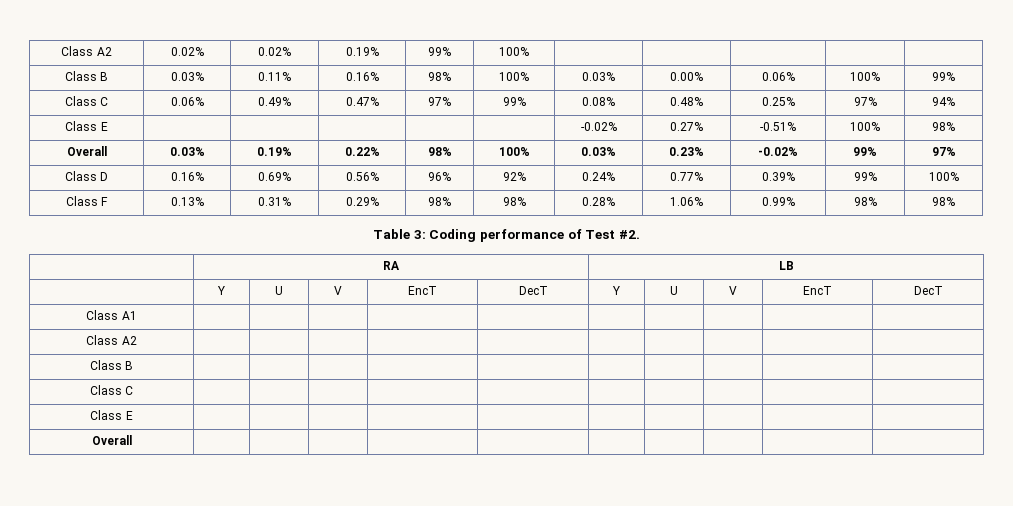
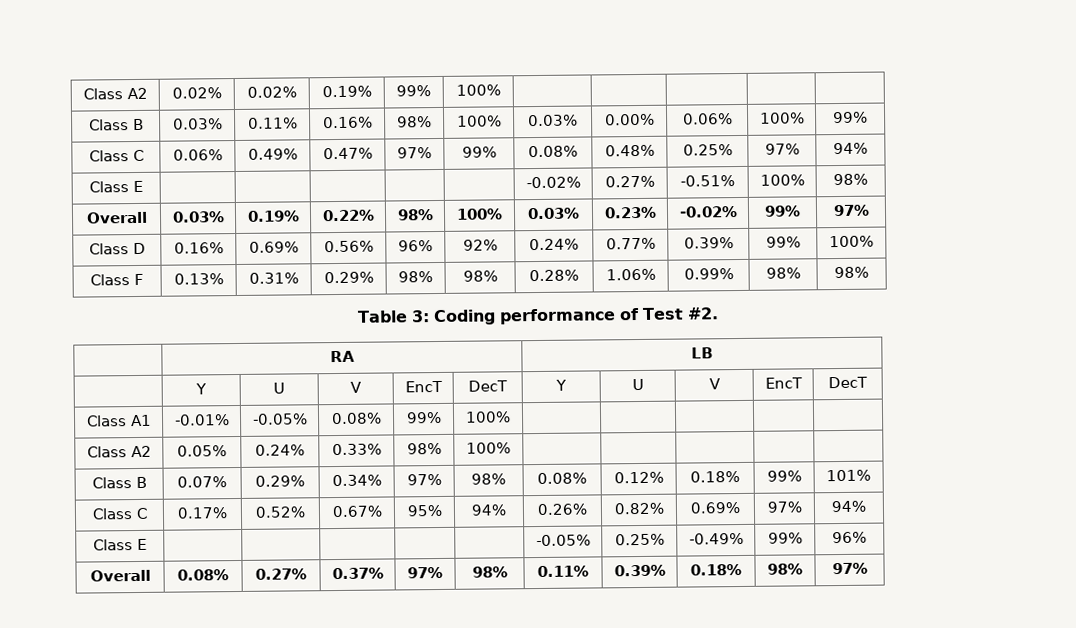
- Class A1 | | | | | | | | | |
- Class A2 | | | | | | | | | |
- Class B | | | | | | | | | |
- Class C | | | | | | | | | |
- Class E | | | | | | | | | |
- Overall | | | | | | | | | |
+ Class A1 | -0.01% | -0.05% | 0.08% | 99% | 100% | | | | |
+ Class A2 | 0.05% | 0.24% | 0.33% | 98% | 100% | | | | |
+ Class B | 0.07% | 0.29% | 0.34% | 97% | 98% | 0.08% | 0.12% | 0.18% | 99% | 101%
+ Class C | 0.17% | 0.52% | 0.67% | 95% | 94% | 0.26% | 0.82% | 0.69% | 97% | 94%
+ Class E | | | | | | -0.05% | 0.25% | -0.49% | 99% | 96%
+ Overall | 0.08% | 0.27% | 0.37% | 97% | 98% | 0.11% | 0.39% | 0.18% | 98% | 97%

